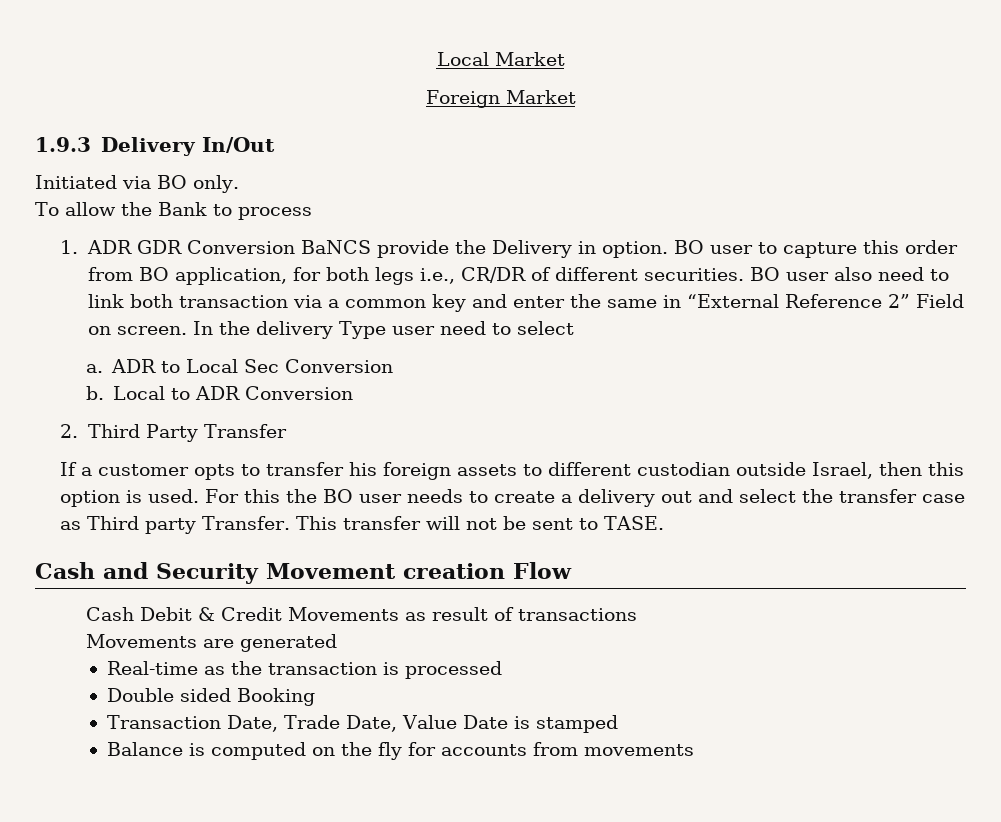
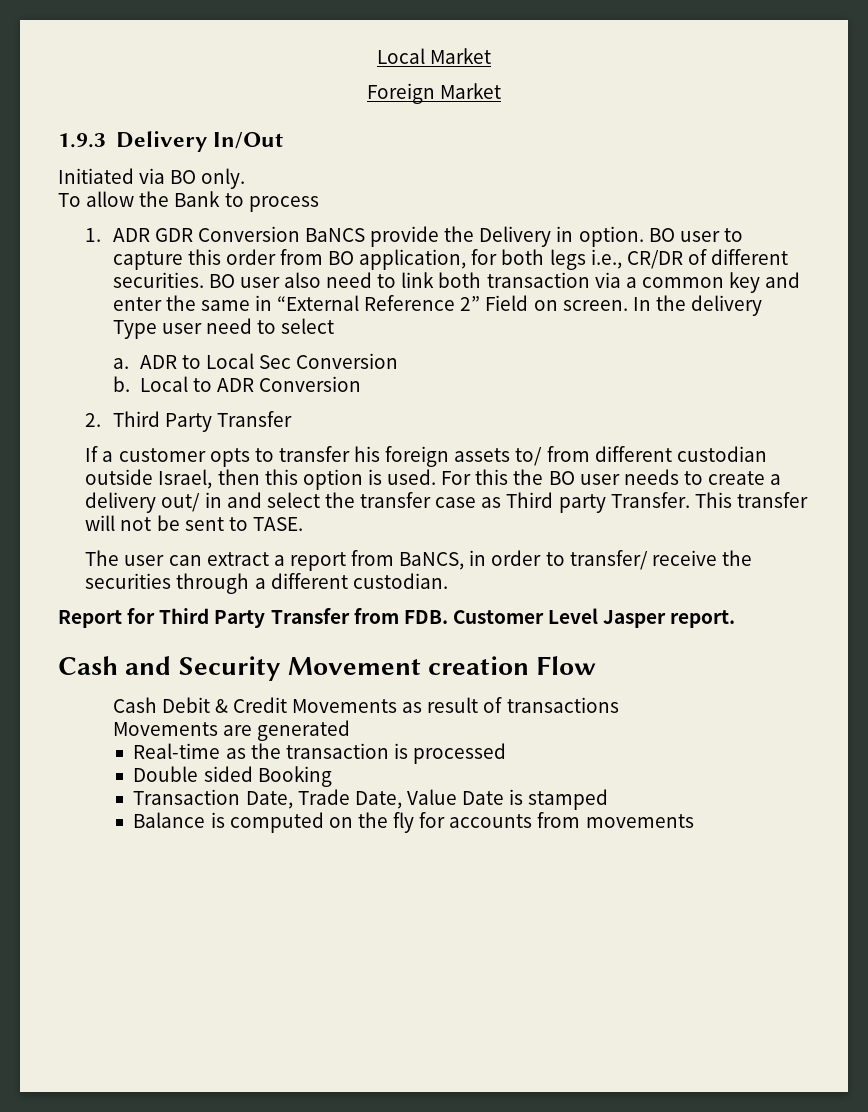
- If a customer opts to transfer his foreign assets to different custodian outside Israel, then this option is used.
+ If a customer opts to transfer his foreign assets to/ from different custodian outside Israel, then this option is used.
- For this the BO user needs to create a delivery out and select the transfer case as Third party Transfer.
+ For this the BO user needs to create a delivery out/ in and select the transfer case as Third party Transfer.
+ The user can extract a report from BaNCS, in order to transfer/ receive the securities through a different custodian.
+ Report for Third Party Transfer from FDB. Customer Level Jasper report.

